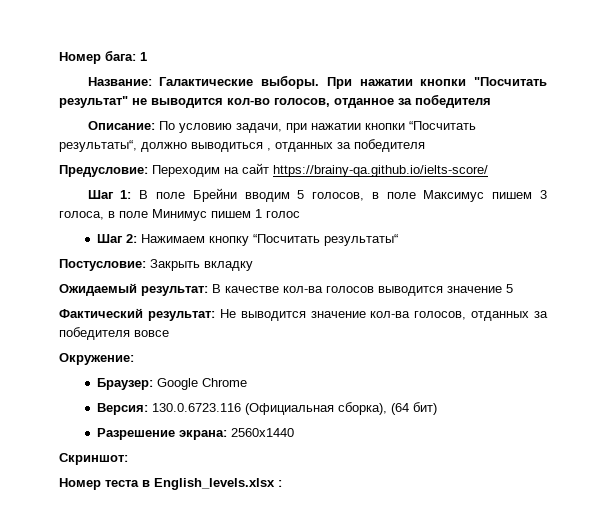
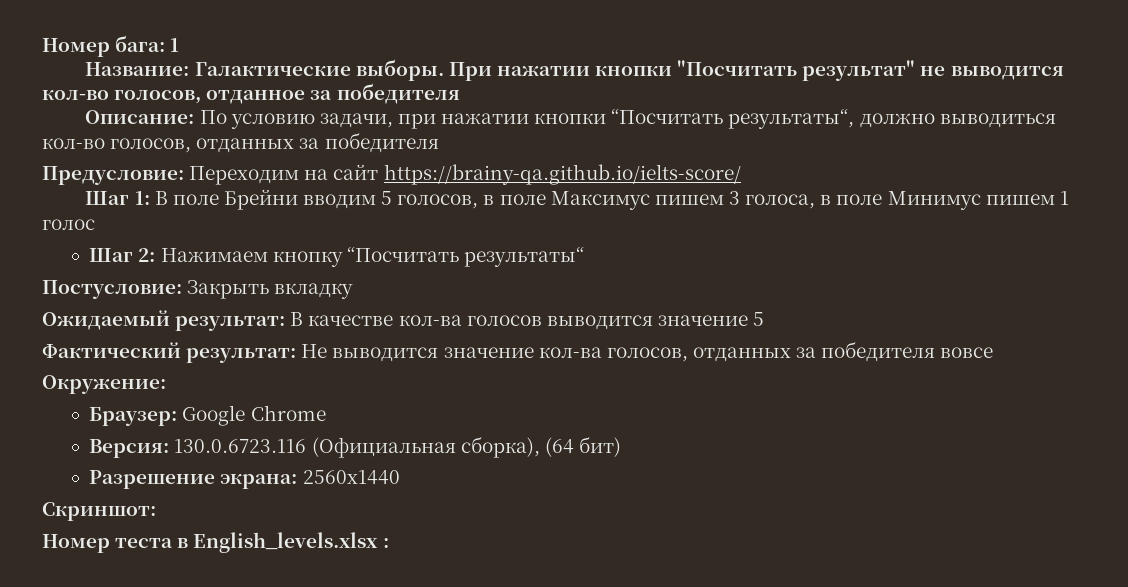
- Описание: По условию задачи, при нажатии кнопки “Посчитать результаты“, должно выводиться , отданных за победителя
+ Описание: По условию задачи, при нажатии кнопки “Посчитать результаты“, должно выводиться кол-во голосов, отданных за победителя

